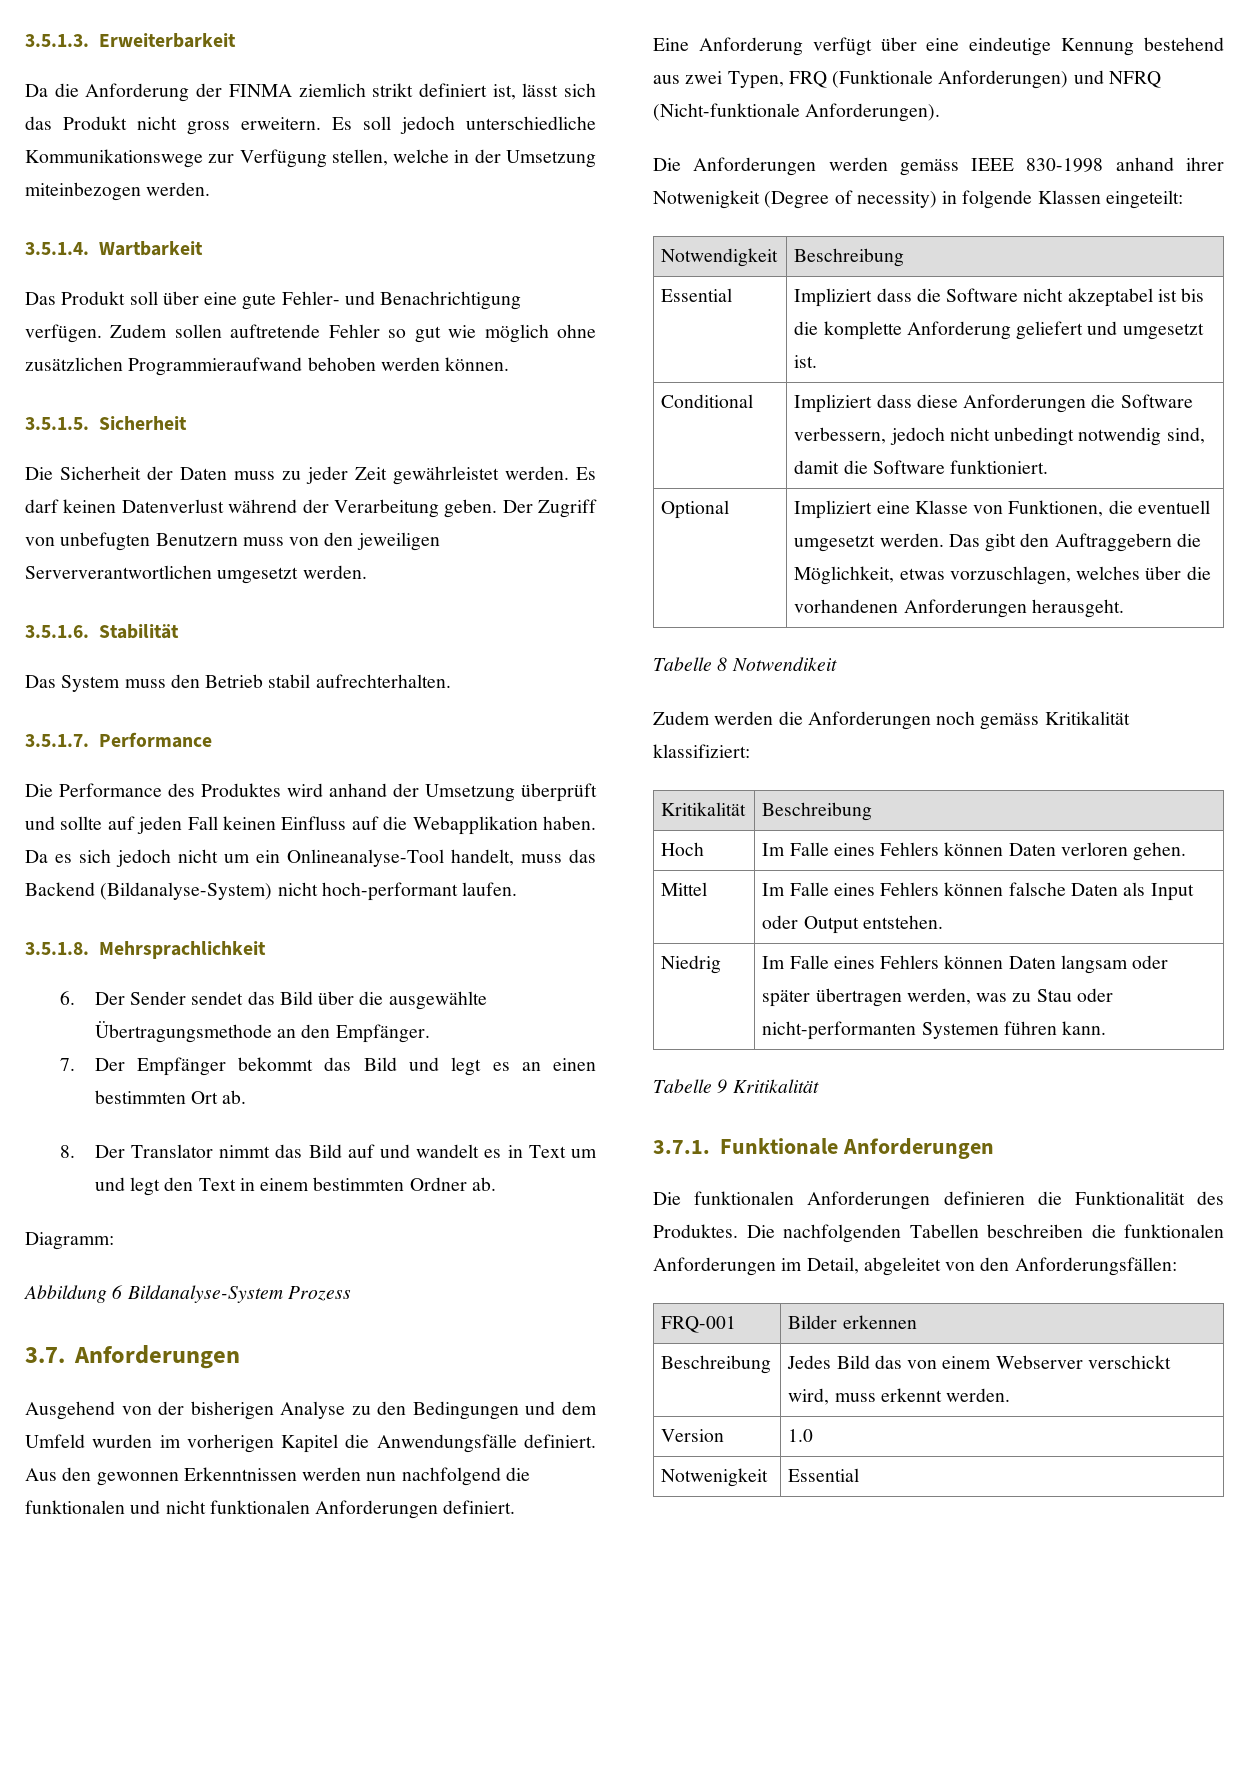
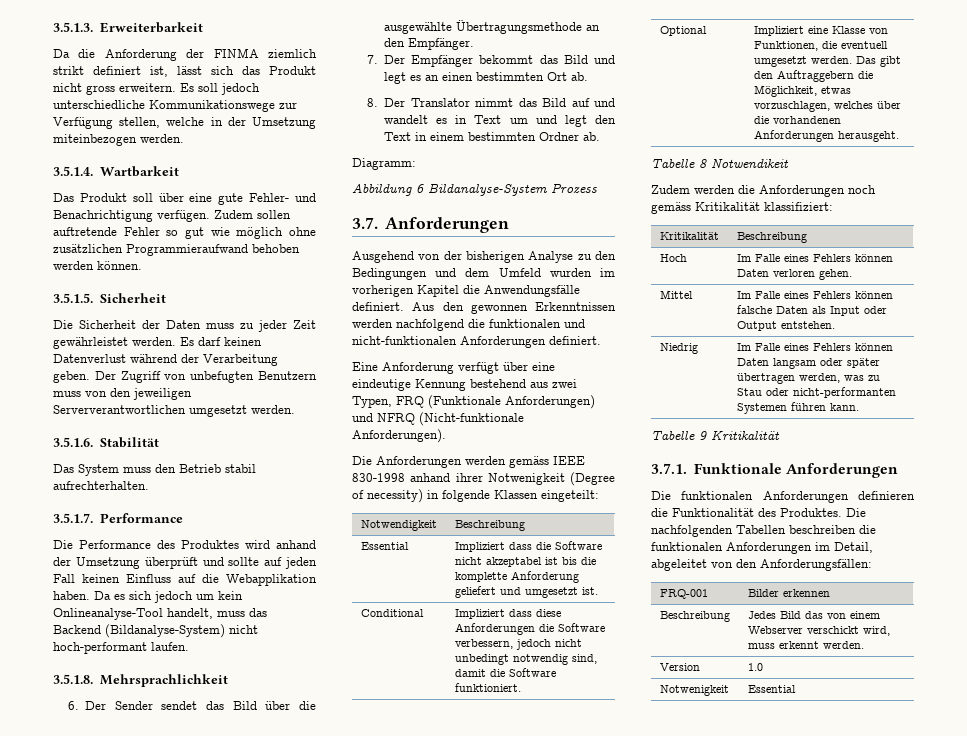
- Da es sich jedoch nicht um ein Onlineanalyse-Tool handelt, muss das Backend (Bildanalyse-System) nicht hoch-performant laufen.
+ Da es sich jedoch um kein Onlineanalyse-Tool handelt, muss das Backend (Bildanalyse-System) nicht hoch-performant laufen.
- Aus den gewonnen Erkenntnissen werden nun nachfolgend die funktionalen und nicht funktionalen Anforderungen definiert.
+ Aus den gewonnen Erkenntnissen werden nachfolgend die funktionalen und nicht-funktionalen Anforderungen definiert.

